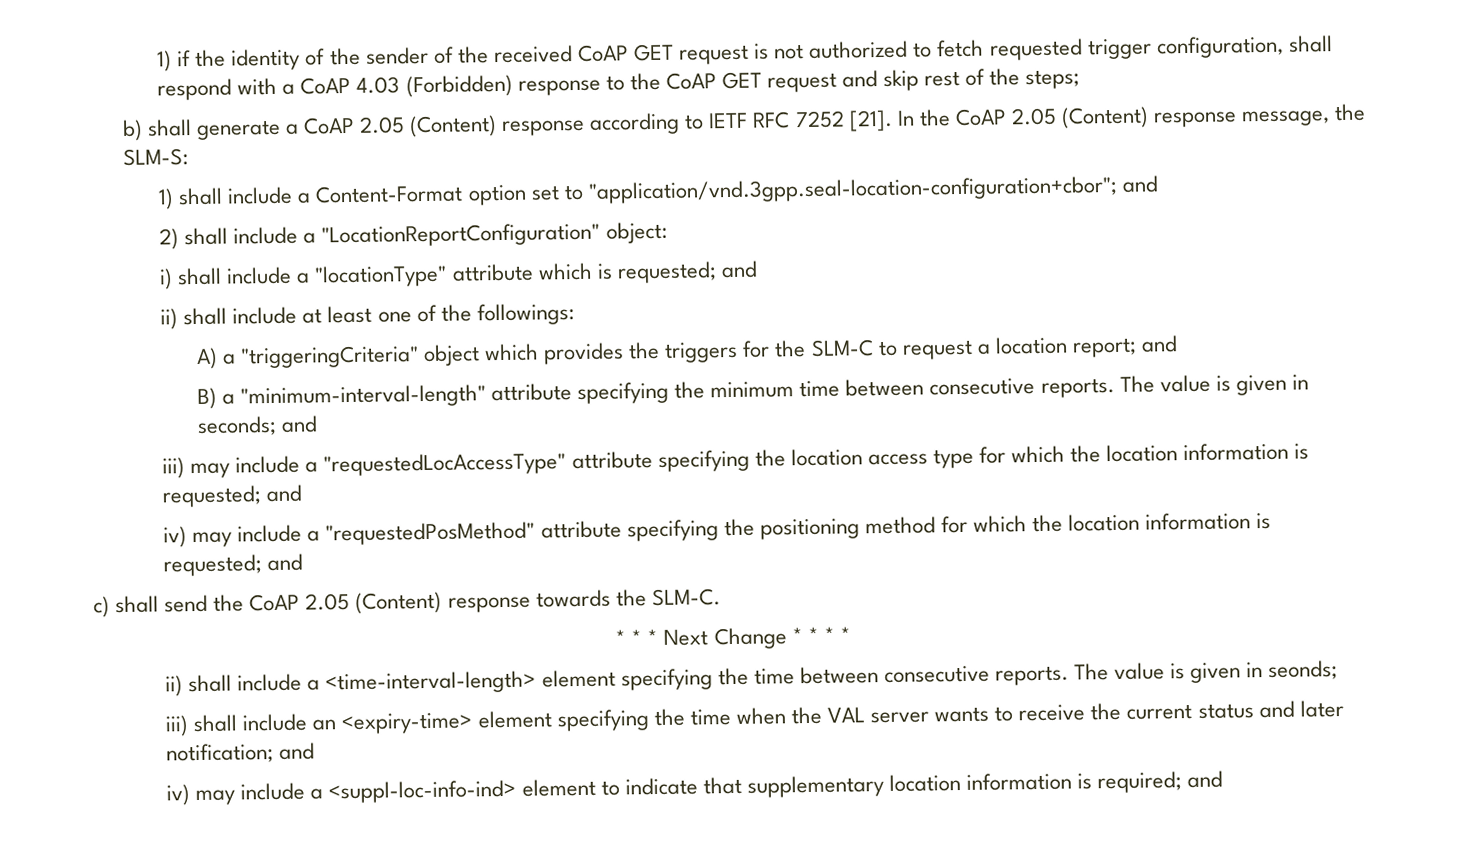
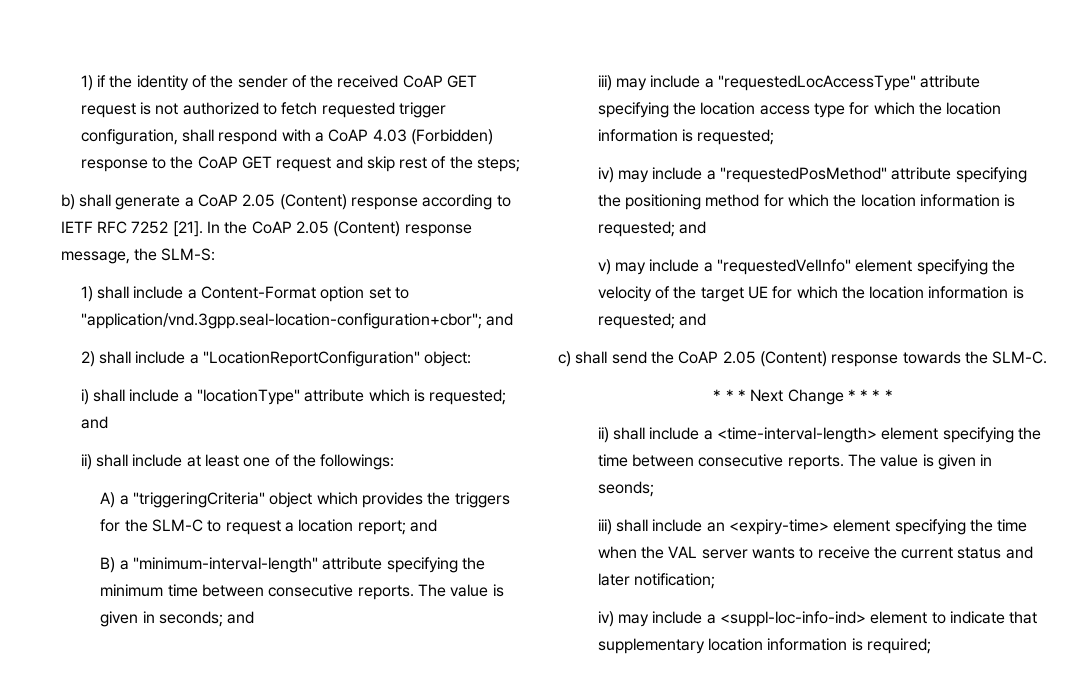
- iii) may include a "requestedLocAccessType" attribute specifying the location access type for which the location information is requested; and
+ iii) may include a "requestedLocAccessType" attribute specifying the location access type for which the location information is requested;
+ v) may include a "requestedVelInfo" element specifying the velocity of the target UE for which the location information is requested; and
- iii) shall include an <expiry-time> element specifying the time when the VAL server wants to receive the current status and later notification; and
+ iii) shall include an <expiry-time> element specifying the time when the VAL server wants to receive the current status and later notification;
- iv) may include a <suppl-loc-info-ind> element to indicate that supplementary location information is required; and
+ iv) may include a <suppl-loc-info-ind> element to indicate that supplementary location information is required;

